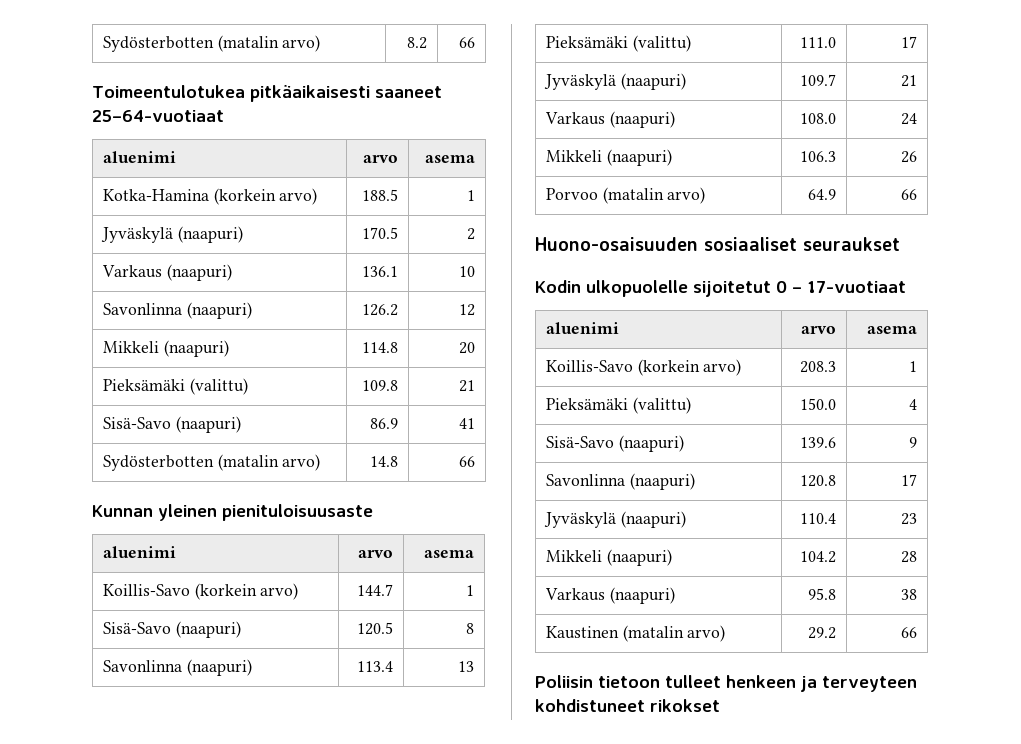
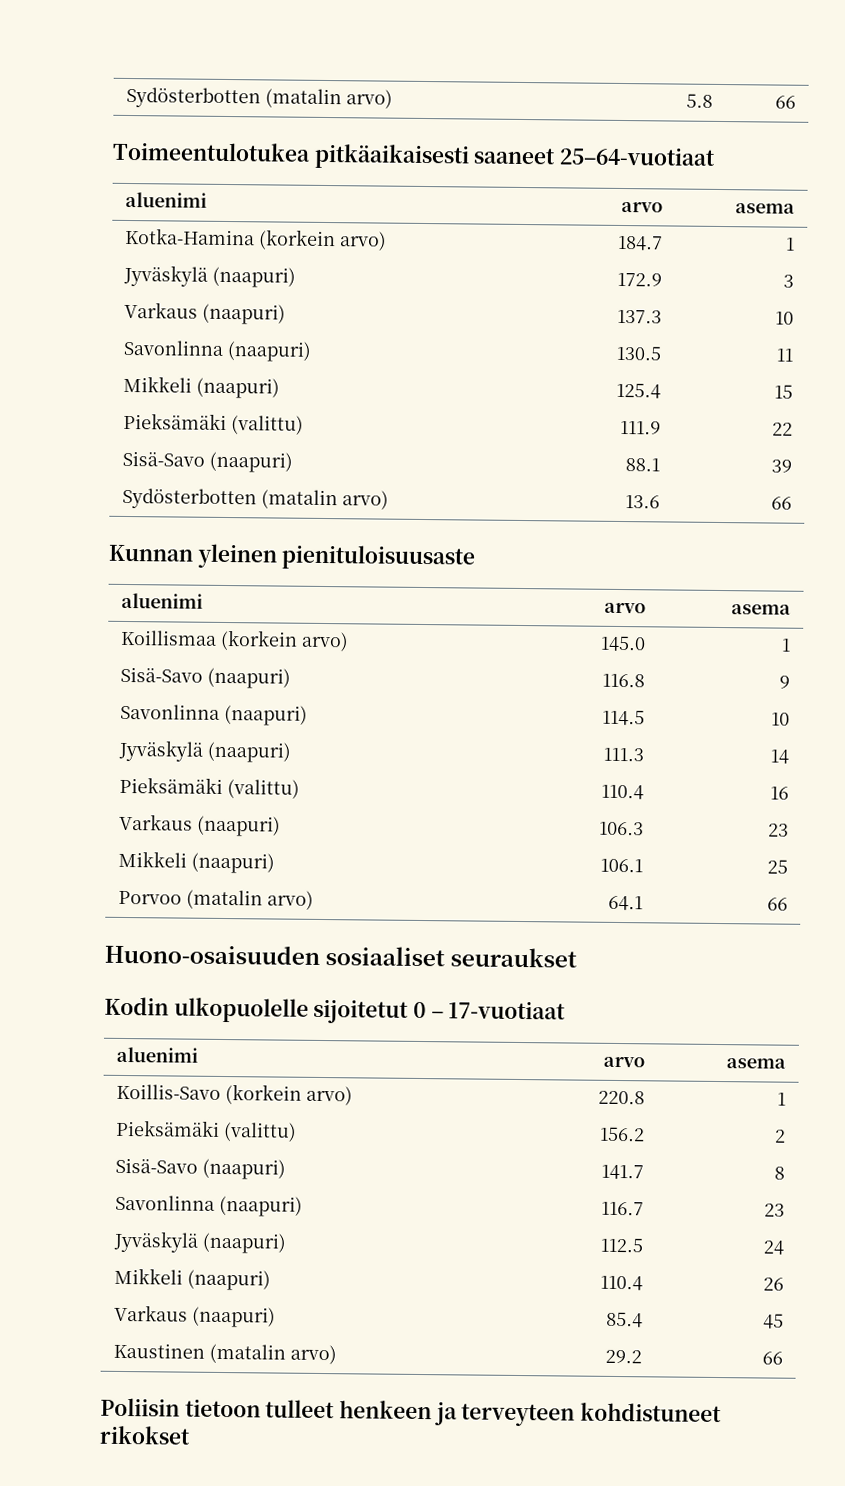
- Sydösterbotten (matalin arvo) | 8.2 | 66
+ Sydösterbotten (matalin arvo) | 5.8 | 66
- Kotka-Hamina (korkein arvo) | 188.5 | 1
+ Kotka-Hamina (korkein arvo) | 184.7 | 1
- Jyväskylä (naapuri) | 170.5 | 2
- Varkaus (naapuri) | 136.1 | 10
+ Jyväskylä (naapuri) | 172.9 | 3
+ Varkaus (naapuri) | 137.3 | 10
- Savonlinna (naapuri) | 126.2 | 12
- Mikkeli (naapuri) | 114.8 | 20
- Pieksämäki (valittu) | 109.8 | 21
- Sisä-Savo (naapuri) | 86.9 | 41
- Sydösterbotten (matalin arvo) | 14.8 | 66
+ Savonlinna (naapuri) | 130.5 | 11
+ Mikkeli (naapuri) | 125.4 | 15
+ Pieksämäki (valittu) | 111.9 | 22
+ Sisä-Savo (naapuri) | 88.1 | 39
+ Sydösterbotten (matalin arvo) | 13.6 | 66
- Koillis-Savo (korkein arvo) | 144.7 | 1
+ Koillismaa (korkein arvo) | 145.0 | 1
- Sisä-Savo (naapuri) | 120.5 | 8
- Savonlinna (naapuri) | 113.4 | 13
- Pieksämäki (valittu) | 111.0 | 17
- Jyväskylä (naapuri) | 109.7 | 21
- Varkaus (naapuri) | 108.0 | 24
- Mikkeli (naapuri) | 106.3 | 26
+ Sisä-Savo (naapuri) | 116.8 | 9
+ Savonlinna (naapuri) | 114.5 | 10
+ Jyväskylä (naapuri) | 111.3 | 14
+ Pieksämäki (valittu) | 110.4 | 16
+ Varkaus (naapuri) | 106.3 | 23
+ Mikkeli (naapuri) | 106.1 | 25
- Porvoo (matalin arvo) | 64.9 | 66
+ Porvoo (matalin arvo) | 64.1 | 66
- Koillis-Savo (korkein arvo) | 208.3 | 1
+ Koillis-Savo (korkein arvo) | 220.8 | 1
- Pieksämäki (valittu) | 150.0 | 4
- Sisä-Savo (naapuri) | 139.6 | 9
- Savonlinna (naapuri) | 120.8 | 17
- Jyväskylä (naapuri) | 110.4 | 23
- Mikkeli (naapuri) | 104.2 | 28
- Varkaus (naapuri) | 95.8 | 38
+ Pieksämäki (valittu) | 156.2 | 2
+ Sisä-Savo (naapuri) | 141.7 | 8
+ Savonlinna (naapuri) | 116.7 | 23
+ Jyväskylä (naapuri) | 112.5 | 24
+ Mikkeli (naapuri) | 110.4 | 26
+ Varkaus (naapuri) | 85.4 | 45

